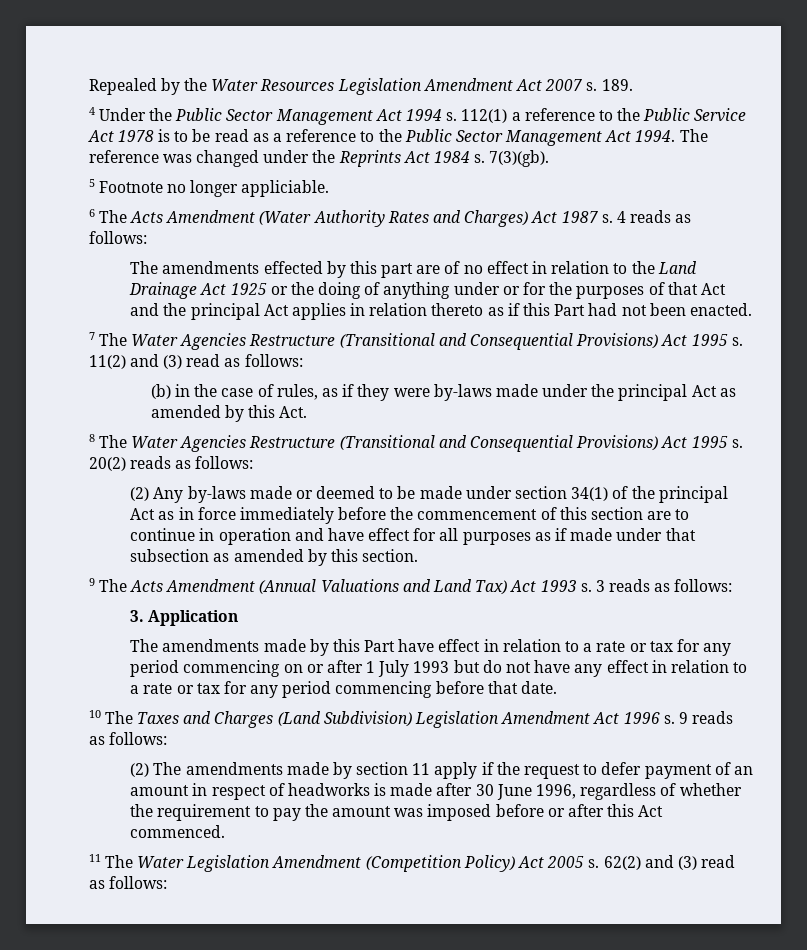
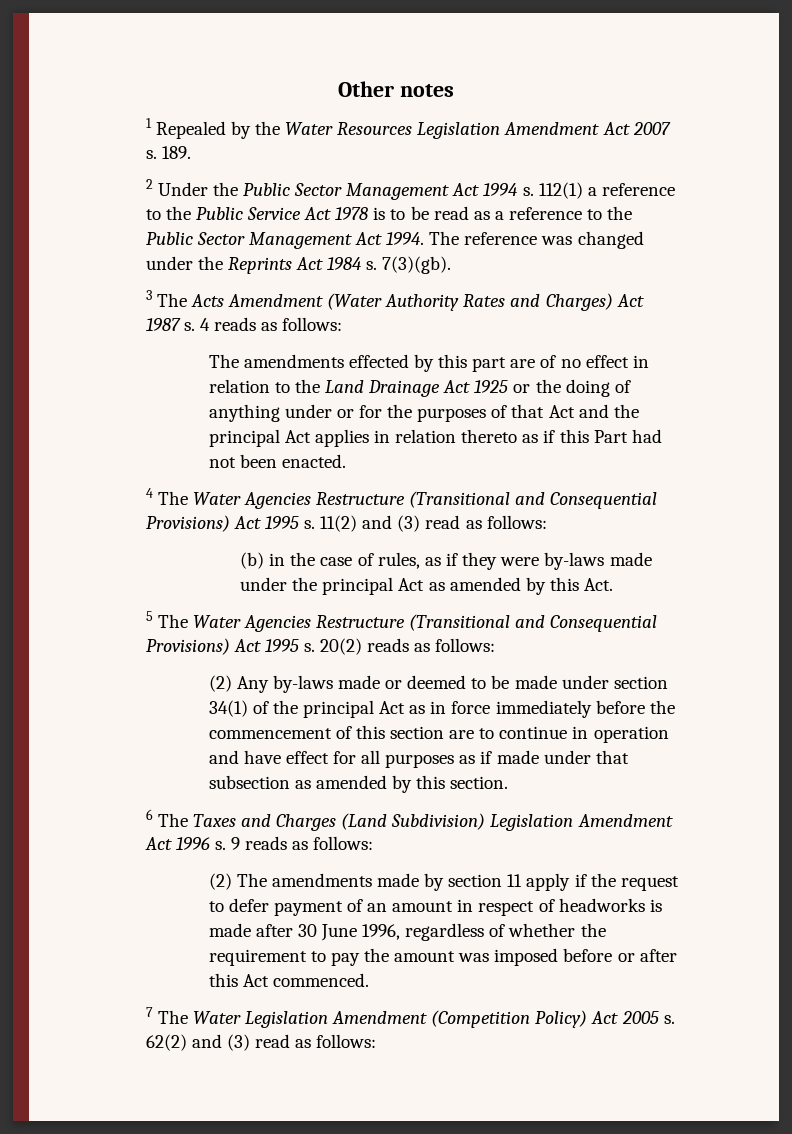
- Repealed by the Water Resources Legislation Amendment Act 2007 s.
+ Other notes
+ 1 Repealed by the Water Resources Legislation Amendment Act 2007 s.
- 4 Under the Public Sector Management Act 1994 s.
+ 2 Under the Public Sector Management Act 1994 s.
- 5 Footnote no longer appliciable.
- 6 The Acts Amendment (Water Authority Rates and Charges) Act 1987 s.
+ 3 The Acts Amendment (Water Authority Rates and Charges) Act 1987 s.
- 7 The Water Agencies Restructure (Transitional and Consequential Provisions) Act 1995 s.
+ 4 The Water Agencies Restructure (Transitional and Consequential Provisions) Act 1995 s.
- 8 The Water Agencies Restructure (Transitional and Consequential Provisions) Act 1995 s.
+ 5 The Water Agencies Restructure (Transitional and Consequential Provisions) Act 1995 s.
- 9 The Acts Amendment (Annual Valuations and Land Tax) Act 1993 s. 3 reads as follows:
- 3. Application
- The amendments made by this Part have effect in relation to a rate or tax for any period commencing on or after 1 July 1993 but do not have any effect in relation to a rate or tax for any period commencing before that date.
- 10 The Taxes and Charges (Land Subdivision) Legislation Amendment Act 1996 s.
+ 6 The Taxes and Charges (Land Subdivision) Legislation Amendment Act 1996 s.
- 11 The Water Legislation Amendment (Competition Policy) Act 2005 s.
+ 7 The Water Legislation Amendment (Competition Policy) Act 2005 s.

